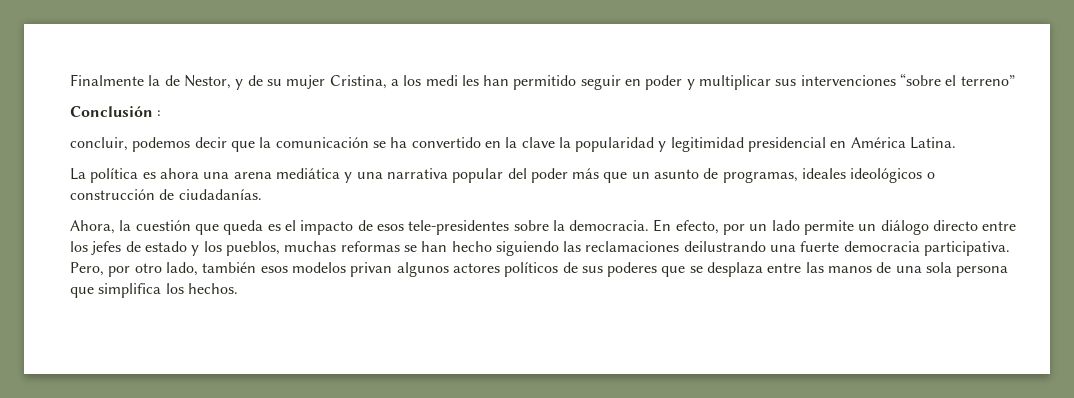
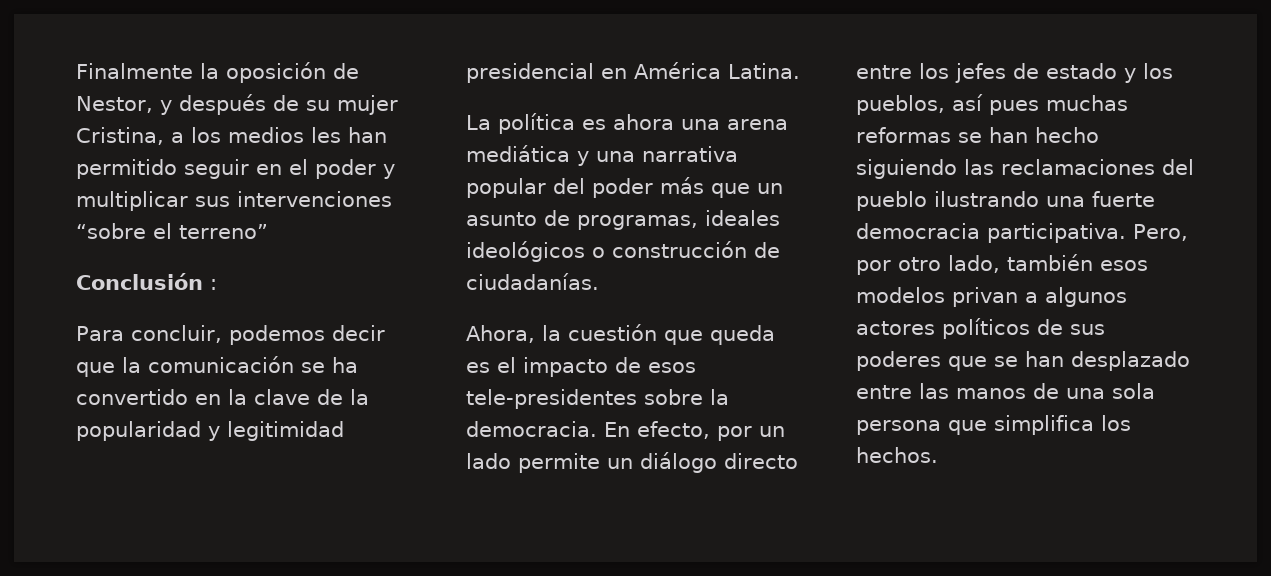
- Finalmente la de Nestor, y de su mujer Cristina, a los medi les han permitido seguir en poder y multiplicar sus intervenciones “sobre el terreno”
+ Finalmente la oposición de Nestor, y después de su mujer Cristina, a los medios les han permitido seguir en el poder y multiplicar sus intervenciones “sobre el terreno”
- concluir, podemos decir que la comunicación se ha convertido en la clave la popularidad y legitimidad presidencial en América Latina.
+ Para concluir, podemos decir que la comunicación se ha convertido en la clave de la popularidad y legitimidad presidencial en América Latina.
- En efecto, por un lado permite un diálogo directo entre los jefes de estado y los pueblos, muchas reformas se han hecho siguiendo las reclamaciones deilustrando una fuerte democracia participativa.
+ En efecto, por un lado permite un diálogo directo entre los jefes de estado y los pueblos, así pues muchas reformas se han hecho siguiendo las reclamaciones del pueblo ilustrando una fuerte democracia participativa.
- Pero, por otro lado, también esos modelos privan algunos actores políticos de sus poderes que se desplaza entre las manos de una sola persona que simplifica los hechos.
+ Pero, por otro lado, también esos modelos privan a algunos actores políticos de sus poderes que se han desplazado entre las manos de una sola persona que simplifica los hechos.

